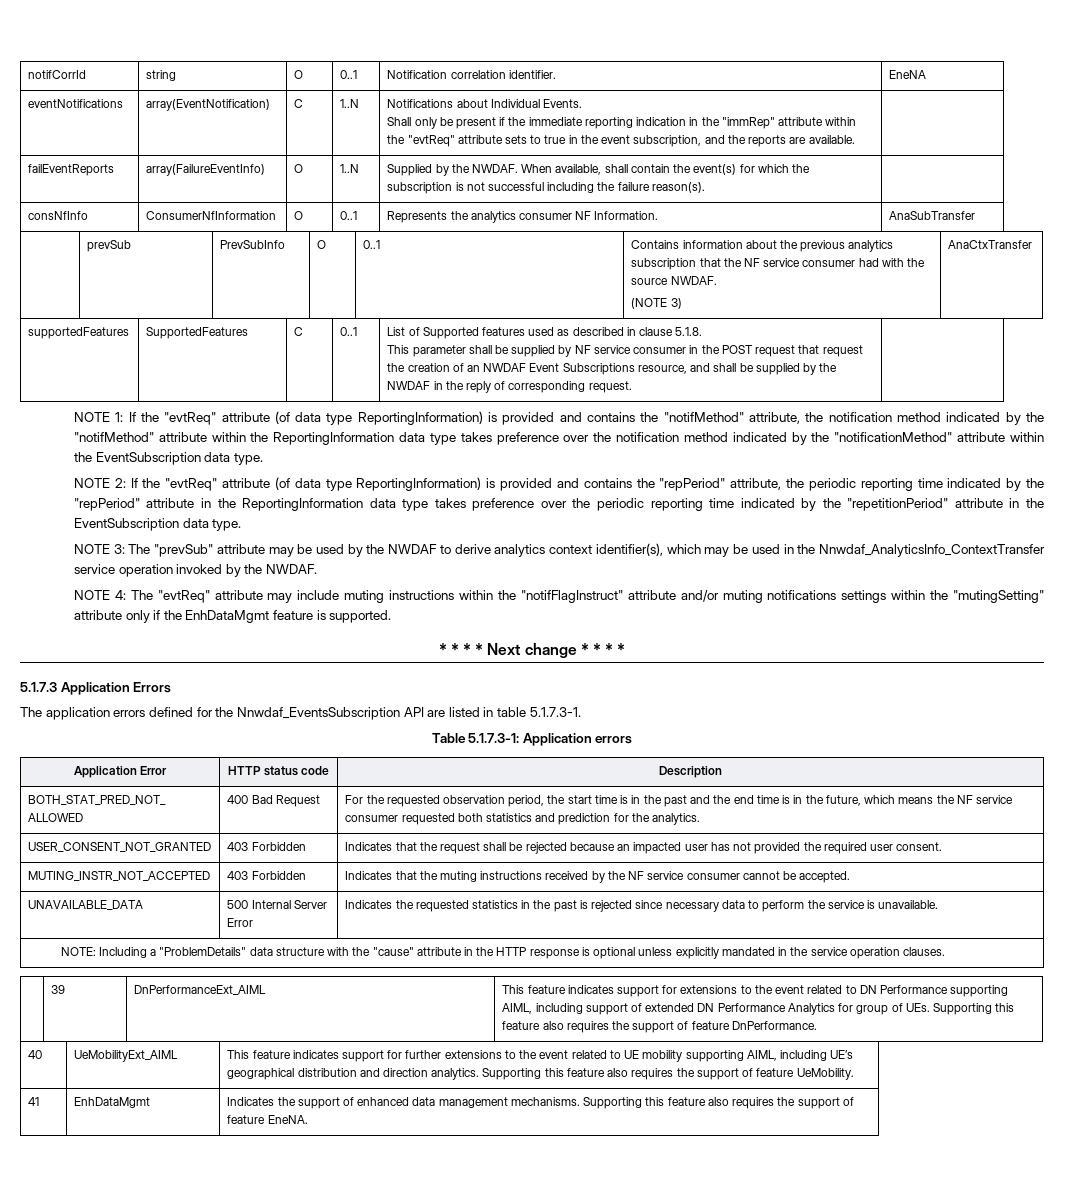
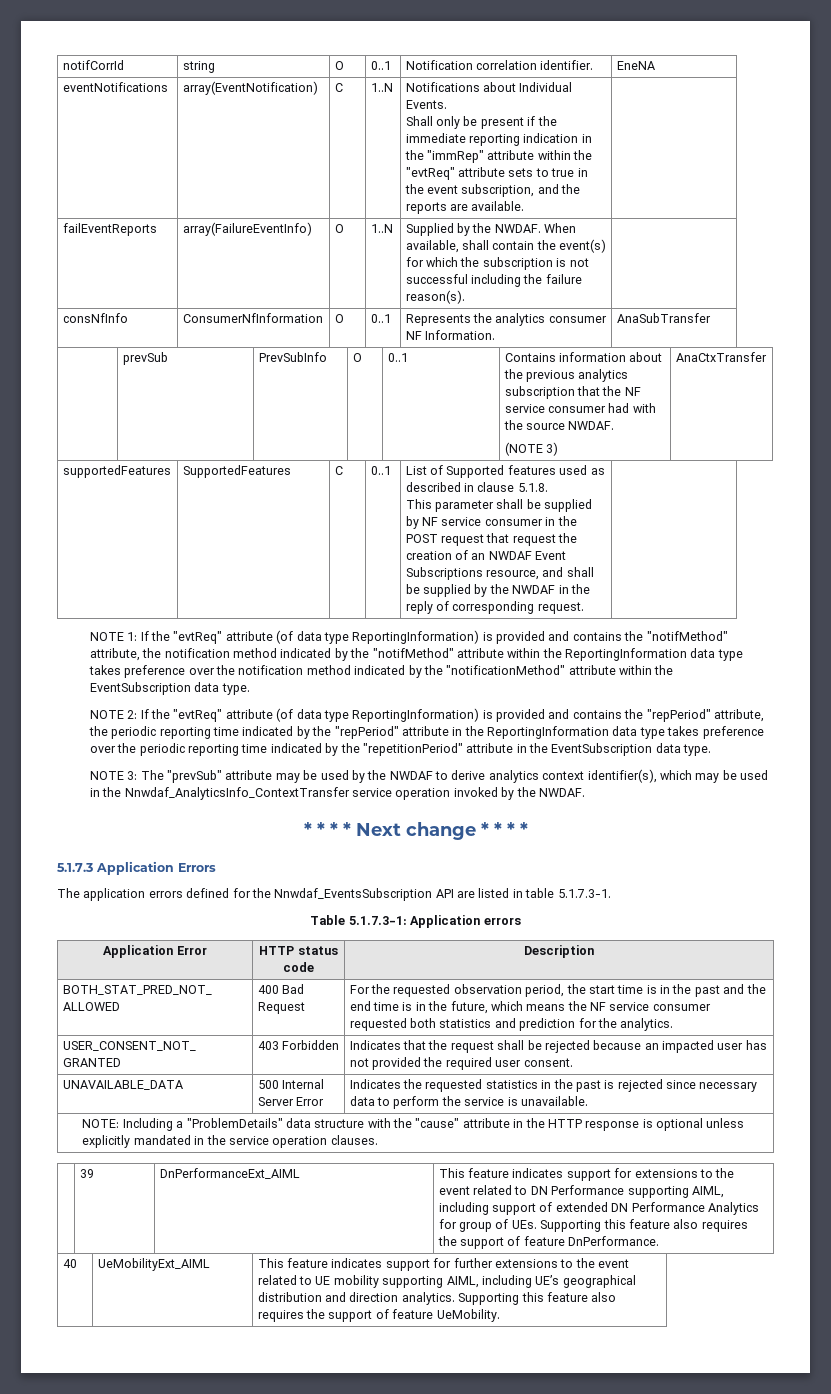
- NOTE 4: The "evtReq" attribute may include muting instructions within the "notifFlagInstruct" attribute and/or muting notifications settings within the "mutingSetting" attribute only if the EnhDataMgmt feature is supported.
- MUTING_INSTR_NOT_ACCEPTED | 403 Forbidden | Indicates that the muting instructions received by the NF service consumer cannot be accepted.
- 41 | EnhDataMgmt | Indicates the support of enhanced data management mechanisms. Supporting this feature also requires the support of feature EneNA.

